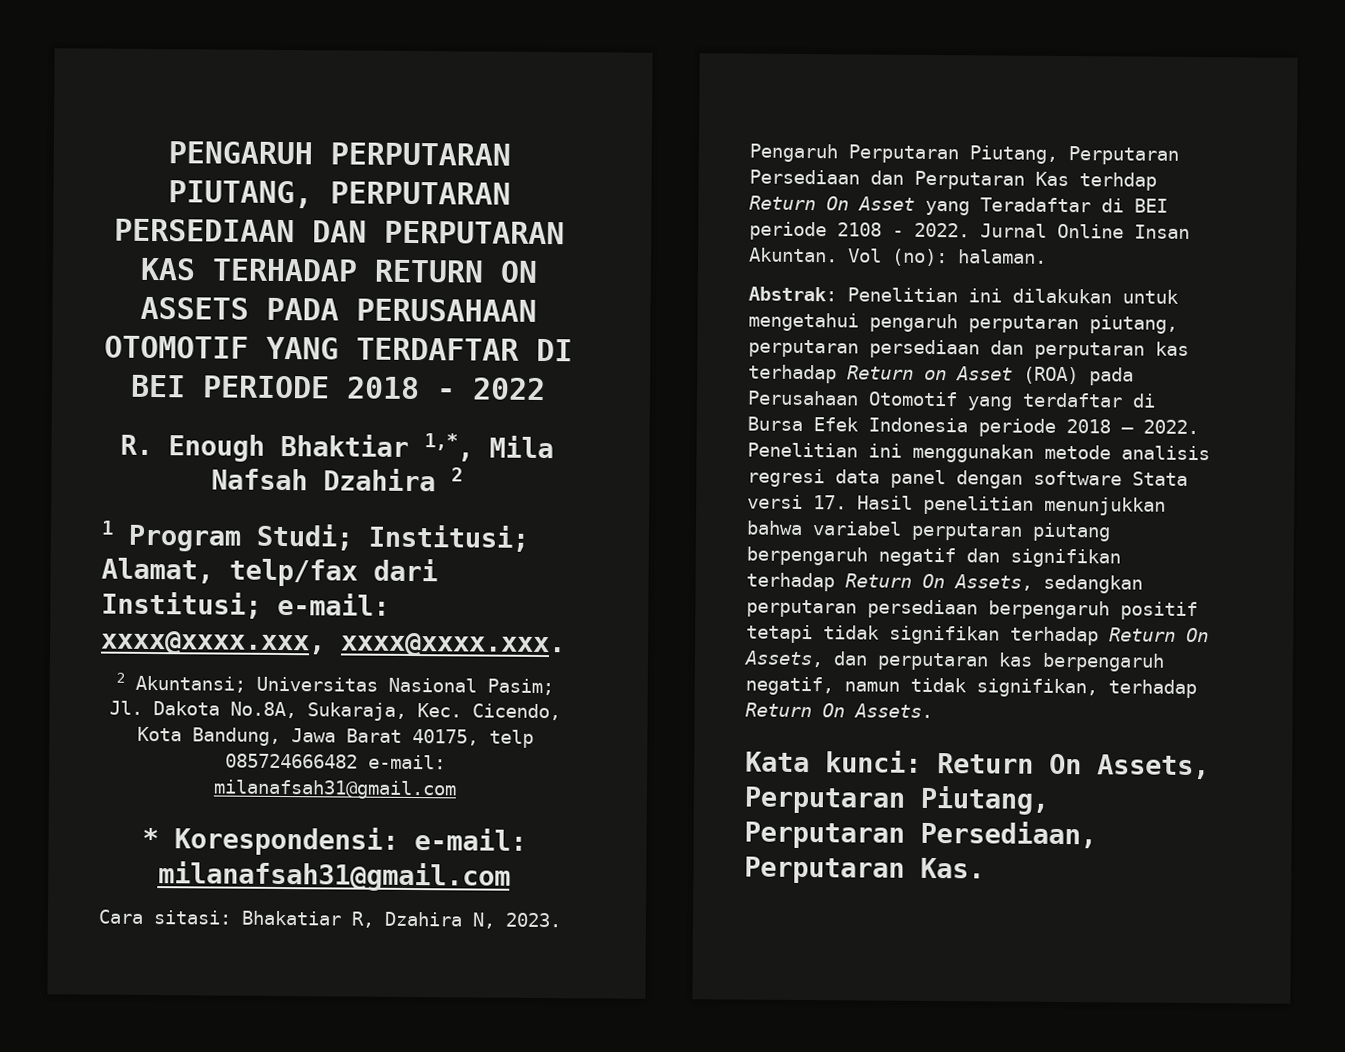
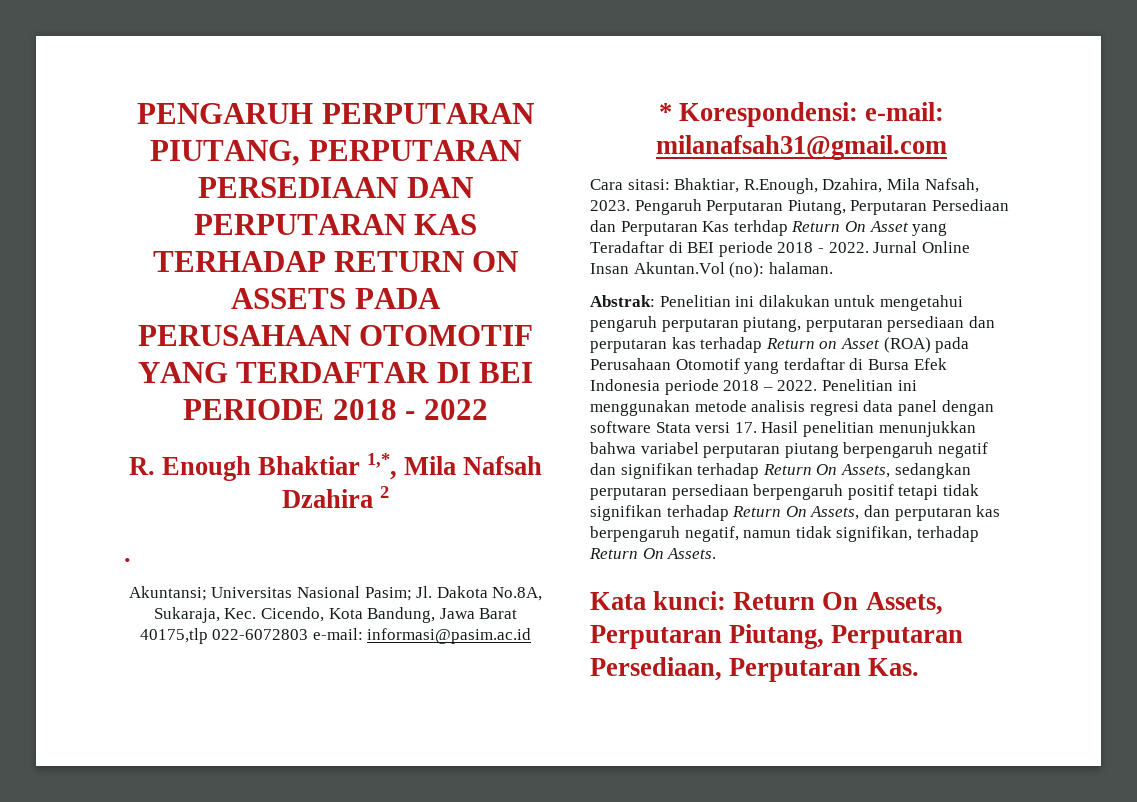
- 1 Program Studi; Institusi; Alamat, telp/fax dari Institusi; e-mail: xxxx@xxxx.xxx, xxxx@xxxx.xxx.
- 2 Akuntansi; Universitas Nasional Pasim; Jl. Dakota No.8A, Sukaraja, Kec. Cicendo, Kota Bandung, Jawa Barat 40175, telp 085724666482 e-mail: milanafsah31@gmail.com
+ .
+ Akuntansi; Universitas Nasional Pasim; Jl. Dakota No.8A, Sukaraja, Kec. Cicendo, Kota Bandung, Jawa Barat 40175,tlp 022-6072803 e-mail: informasi@pasim.ac.id
- Cara sitasi: Bhakatiar R, Dzahira N, 2023.
+ Cara sitasi: Bhaktiar, R.Enough, Dzahira, Mila Nafsah, 2023.
- Pengaruh Perputaran Piutang, Perputaran Persediaan dan Perputaran Kas terhdap Return On Asset yang Teradaftar di BEI periode 2108 - 2022.
+ Pengaruh Perputaran Piutang, Perputaran Persediaan dan Perputaran Kas terhdap Return On Asset yang Teradaftar di BEI periode 2018 - 2022.
- Jurnal Online Insan Akuntan. Vol (no): halaman.
+ Jurnal Online Insan Akuntan.Vol (no): halaman.

